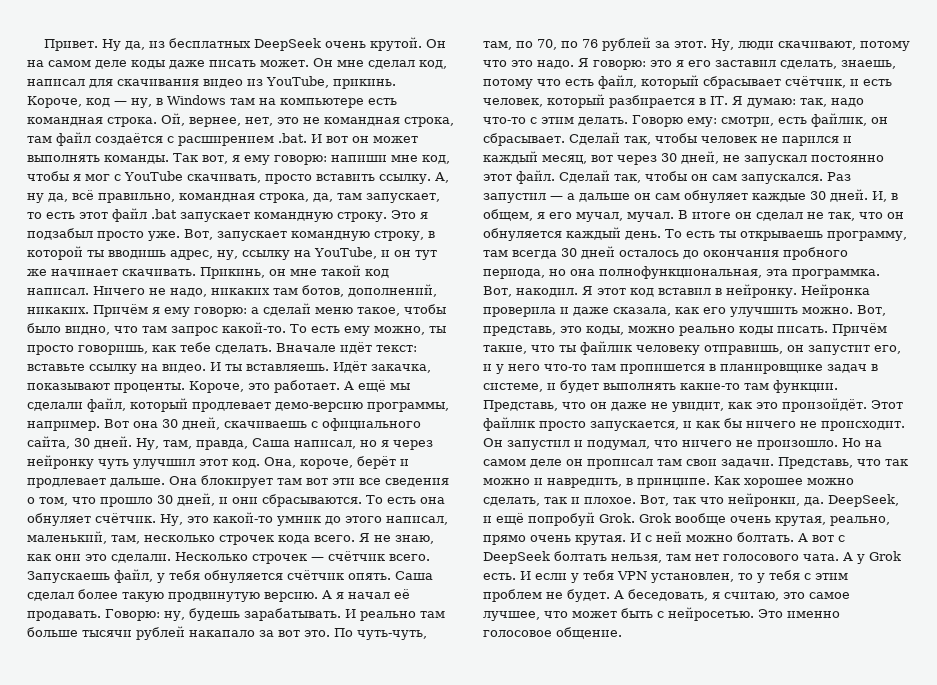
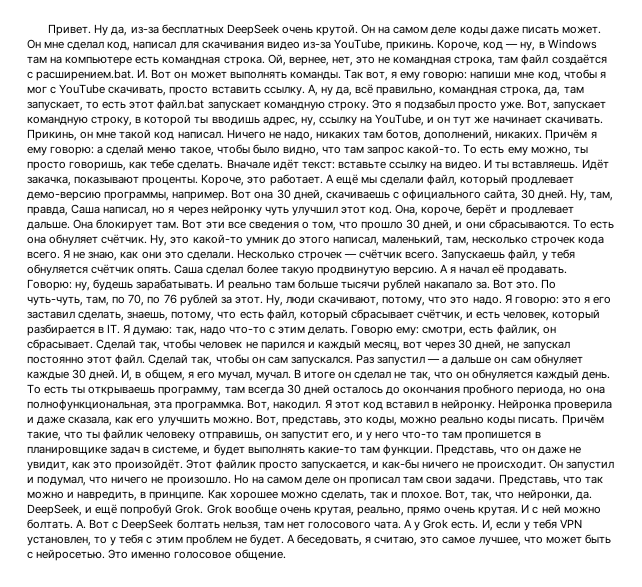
- Ну да, из бесплатных DeepSeek очень крутой.
+ Ну да, из-за бесплатных DeepSeek очень крутой.
- Он мне сделал код, написал для скачивания видео из YouTube, прикинь.
+ Он мне сделал код, написал для скачивания видео из-за YouTube, прикинь.
- Ой, вернее, нет, это не командная строка, там файл создаётся с расширением .bat. И вот он может выполнять команды.
+ Ой, вернее, нет, это не командная строка, там файл создаётся с расширением.bat. И. Вот он может выполнять команды.
- А, ну да, всё правильно, командная строка, да, там запускает, то есть этот файл .bat запускает командную строку.
+ А, ну да, всё правильно, командная строка, да, там запускает, то есть этот файл.bat запускает командную строку.
- Она блокирует там вот эти все сведения о том, что прошло 30 дней, и они сбрасываются.
+ Она блокирует там. Вот эти все сведения о том, что прошло 30 дней, и они сбрасываются.
- И реально там больше тысячи рублей накапало за вот это.
+ И реально там больше тысячи рублей накапало за. Вот это.
- Ну, люди скачивают, потому что это надо.
+ Ну, люди скачивают, потому, что это надо.
- Я говорю: это я его заставил сделать, знаешь, потому что есть файл, который сбрасывает счётчик, и есть человек, который разбирается в IT. Я думаю: так, надо что-то с этим делать.
+ Я говорю: это я его заставил сделать, знаешь, потому, что есть файл, который сбрасывает счётчик, и есть человек, который разбирается в IT. Я думаю: так, надо что-то с этим делать.
- Этот файлик просто запускается, и как бы ничего не происходит.
+ Этот файлик просто запускается, и как-бы ничего не происходит.
- Вот, так что нейронки, да.
+ Вот, так, что нейронки, да.
- А вот с DeepSeek болтать нельзя, там нет голосового чата.
+ А. Вот с DeepSeek болтать нельзя, там нет голосового чата.
- И если у тебя VPN установлен, то у тебя с этим проблем не будет.
+ И, если у тебя VPN установлен, то у тебя с этим проблем не будет.

